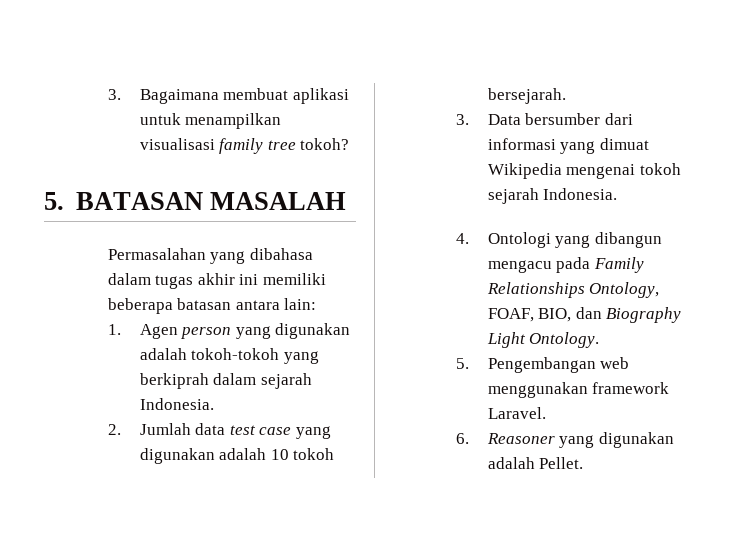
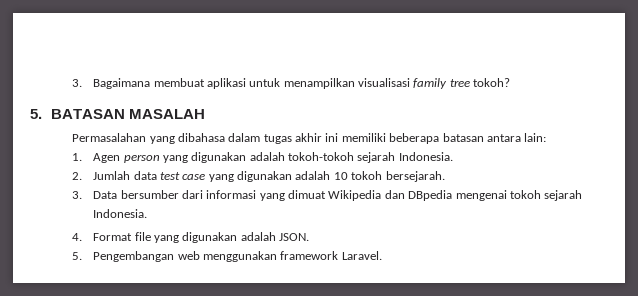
- 1. Agen person yang digunakan adalah tokoh-tokoh yang berkiprah dalam sejarah Indonesia.
+ 1. Agen person yang digunakan adalah tokoh-tokoh sejarah Indonesia.
- 3. Data bersumber dari informasi yang dimuat Wikipedia mengenai tokoh sejarah Indonesia.
+ 3. Data bersumber dari informasi yang dimuat Wikipedia dan DBpedia mengenai tokoh sejarah Indonesia.
- 4. Ontologi yang dibangun mengacu pada Family Relationships Ontology, FOAF, BIO, dan Biography Light Ontology.
+ 4. Format file yang digunakan adalah JSON.
- 6. Reasoner yang digunakan adalah Pellet.

